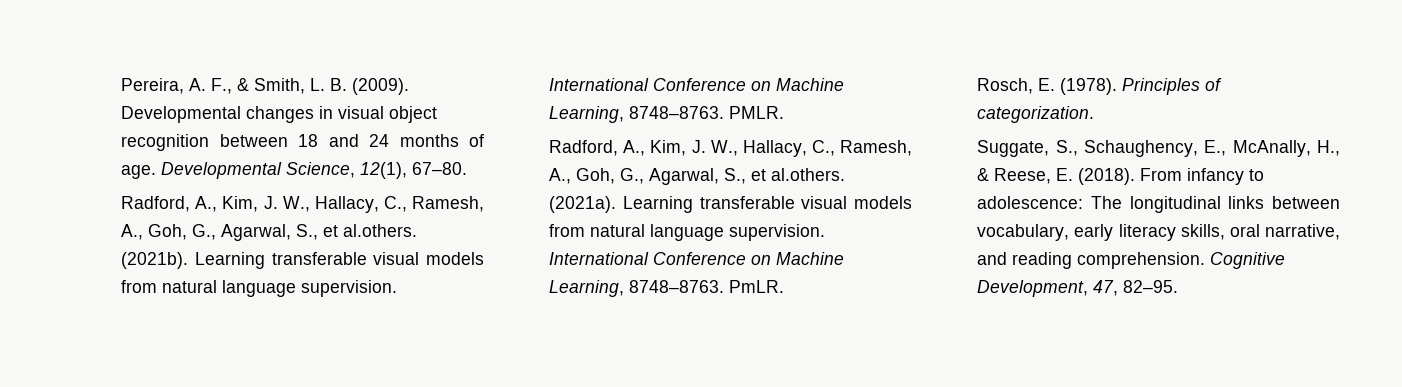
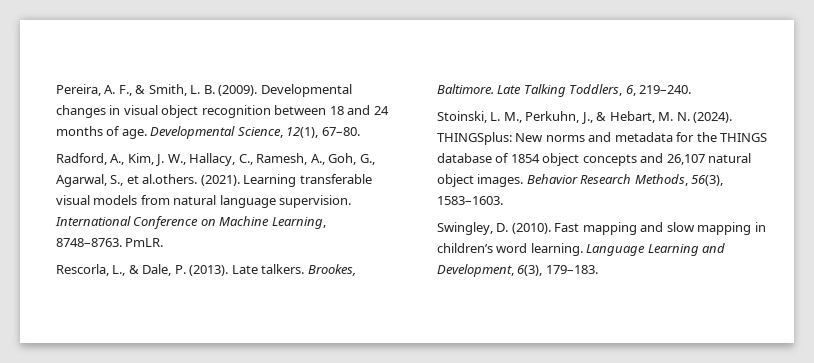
- Radford, A., Kim, J. W., Hallacy, C., Ramesh, A., Goh, G., Agarwal, S., et al.others. (2021b). Learning transferable visual models from natural language supervision. International Conference on Machine Learning, 8748–8763. PMLR.
- Radford, A., Kim, J. W., Hallacy, C., Ramesh, A., Goh, G., Agarwal, S., et al.others. (2021a).
+ Radford, A., Kim, J. W., Hallacy, C., Ramesh, A., Goh, G., Agarwal, S., et al.others. (2021).
- Rosch, E. (1978). Principles of categorization.
- Suggate, S., Schaughency, E., McAnally, H., & Reese, E. (2018). From infancy to adolescence: The longitudinal links between vocabulary, early literacy skills, oral narrative, and reading comprehension. Cognitive Development, 47, 82–95.
+ Rescorla, L., & Dale, P. (2013). Late talkers. Brookes, Baltimore. Late Talking Toddlers, 6, 219–240.
+ Stoinski, L. M., Perkuhn, J., & Hebart, M. N. (2024). THINGSplus: New norms and metadata for the THINGS database of 1854 object concepts and 26,107 natural object images. Behavior Research Methods, 56(3), 1583–1603.
+ Swingley, D. (2010). Fast mapping and slow mapping in children’s word learning. Language Learning and Development, 6(3), 179–183.

